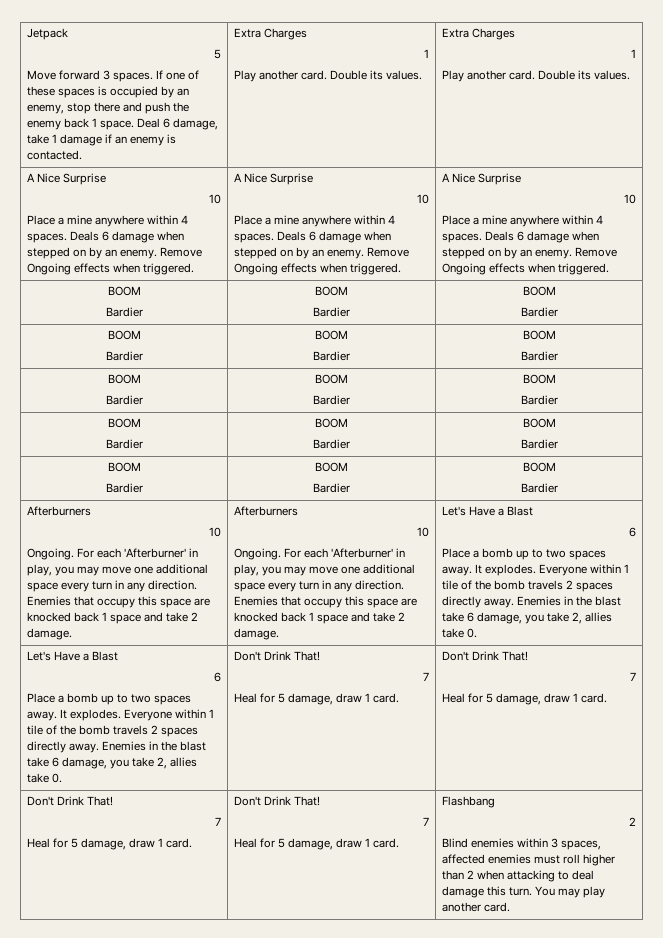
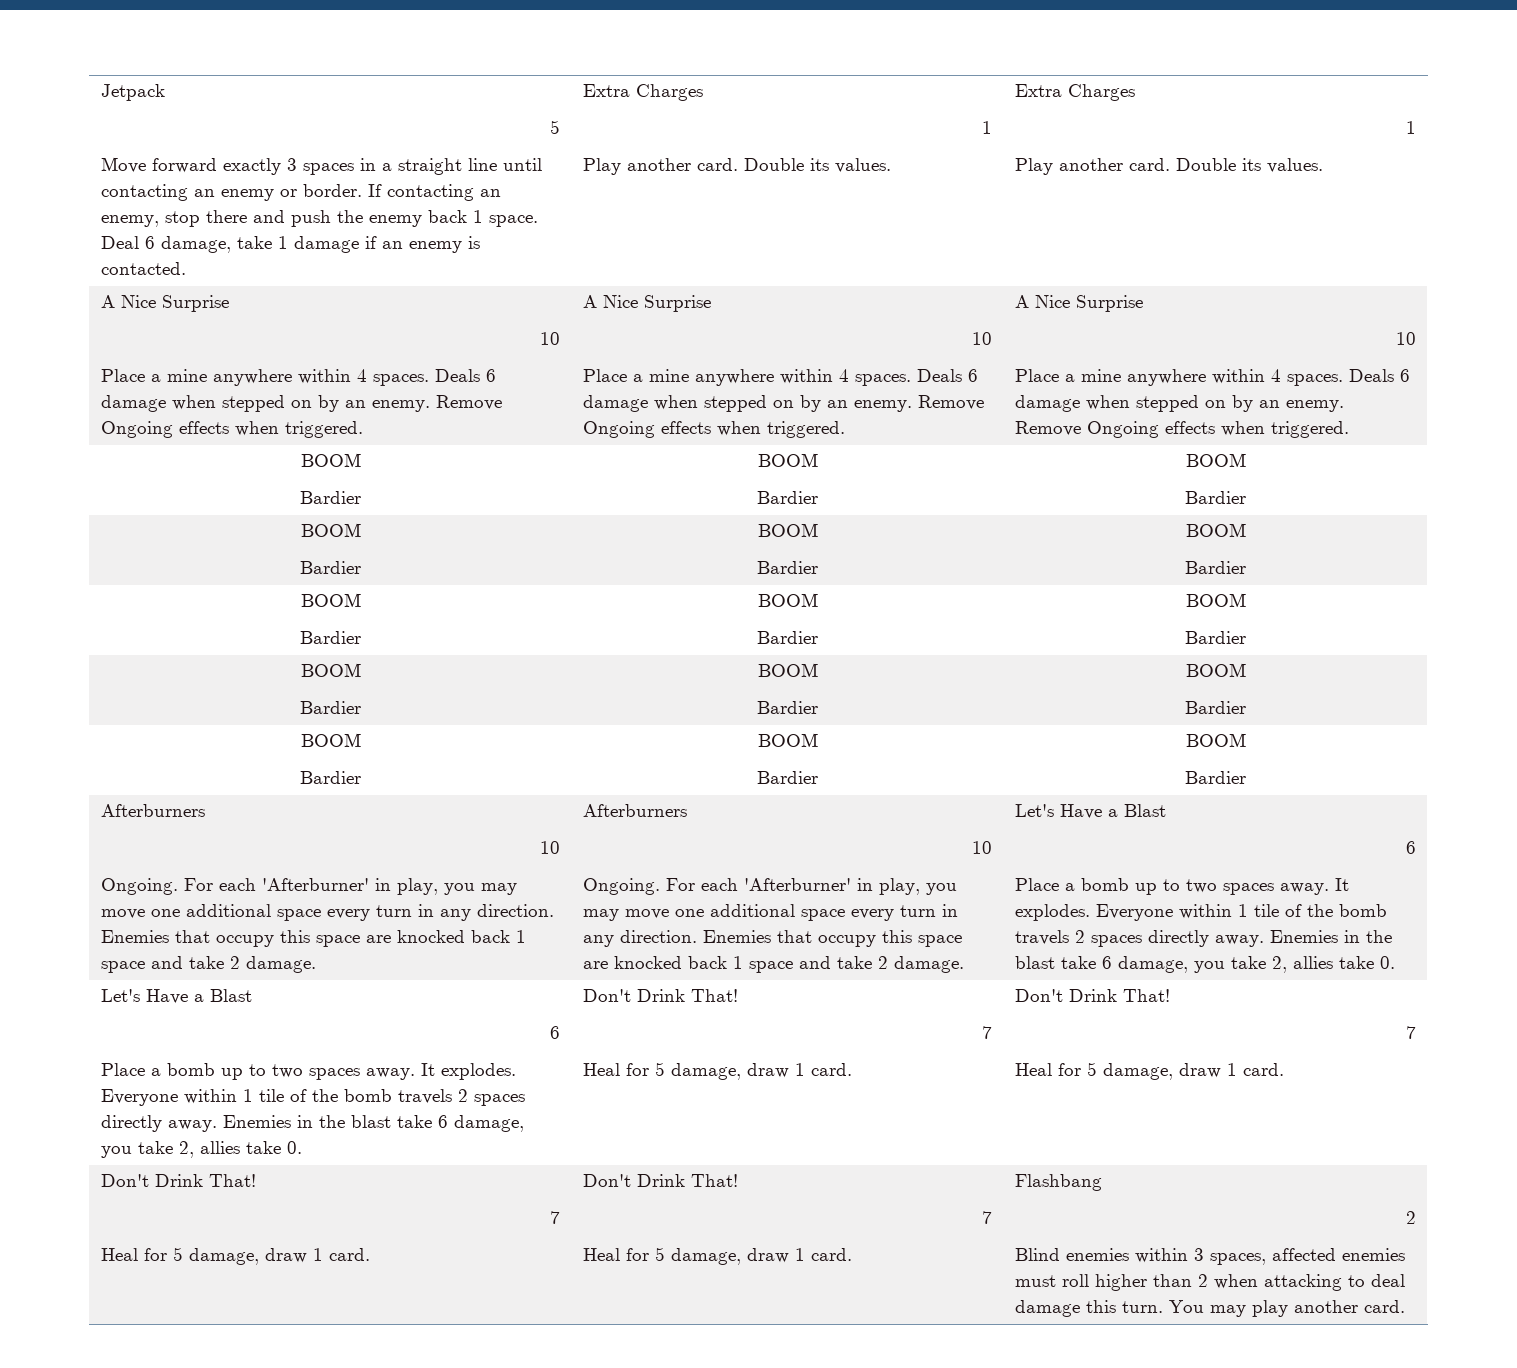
- Move forward 3 spaces. If one of these spaces is occupied by an enemy, stop there and push the enemy back 1 space.
+ Move forward exactly 3 spaces in a straight line until contacting an enemy or border. If contacting an enemy, stop there and push the enemy back 1 space.

